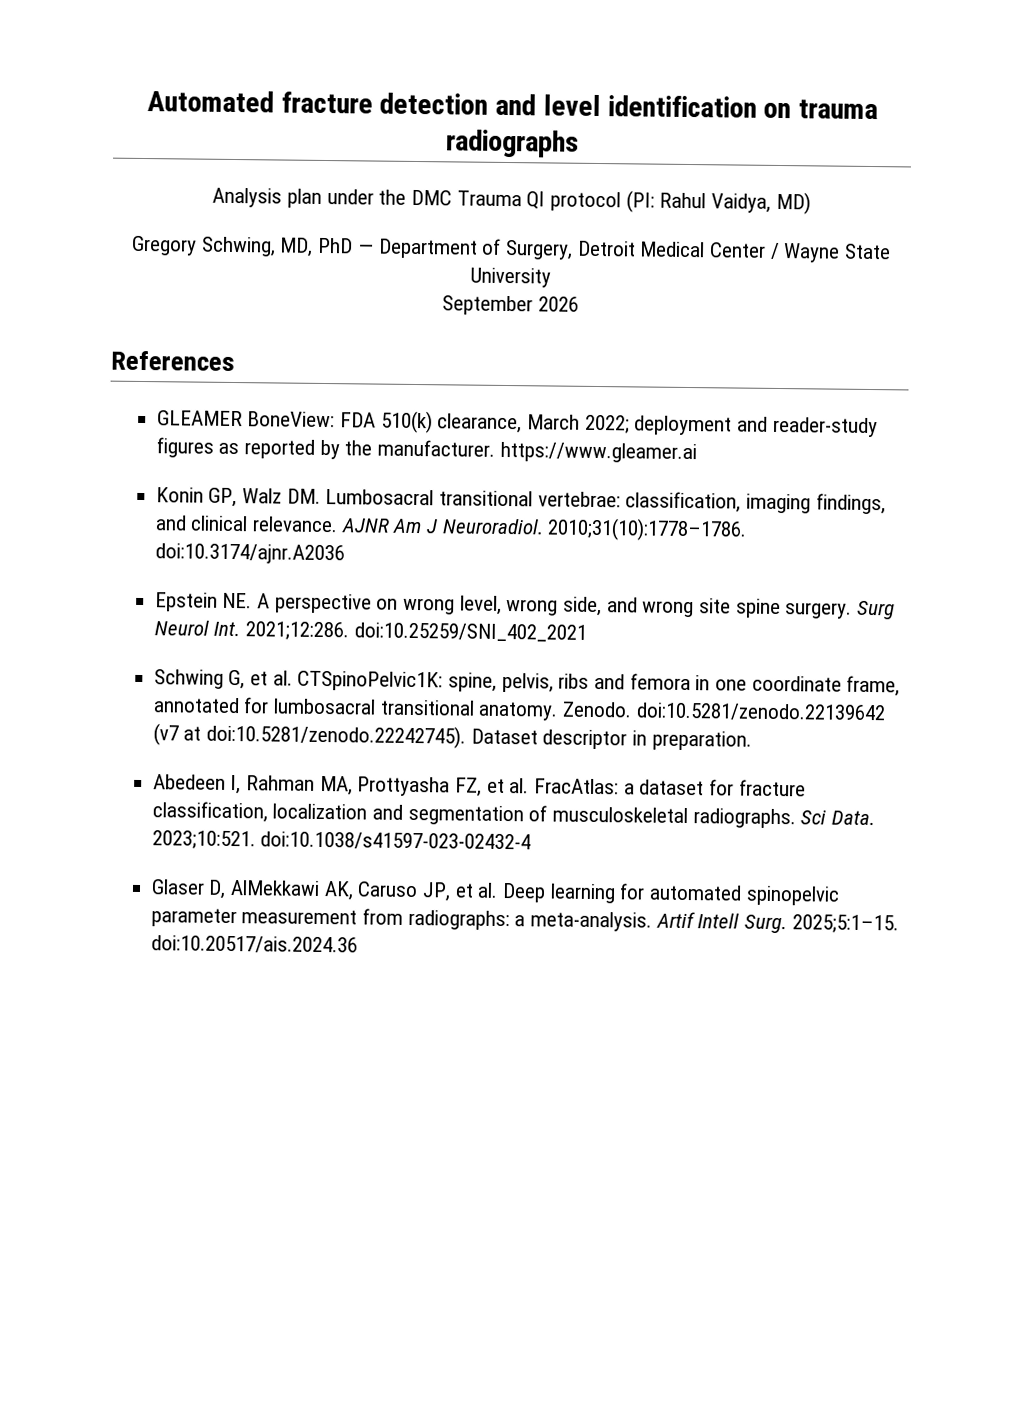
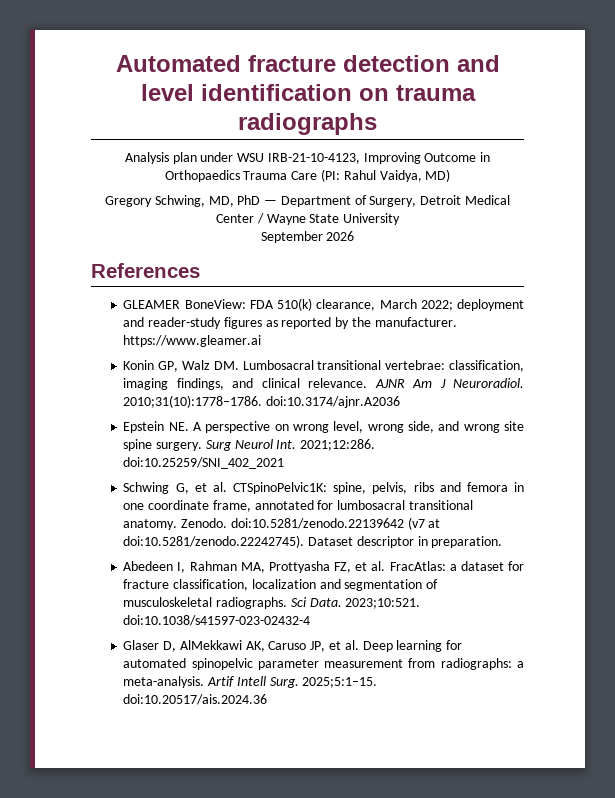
- Analysis plan under the DMC Trauma QI protocol (PI: Rahul Vaidya, MD)
+ Analysis plan under WSU IRB-21-10-4123, Improving Outcome in Orthopaedics Trauma Care (PI: Rahul Vaidya, MD)

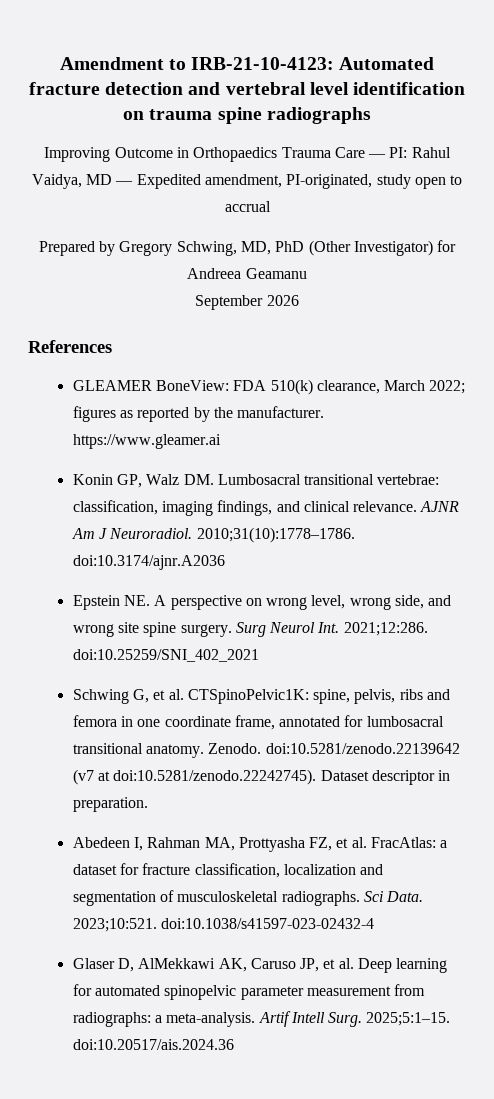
- Automated fracture detection and level identification on trauma radiographs
+ Amendment to IRB-21-10-4123: Automated fracture detection and vertebral level identification on trauma spine radiographs
- Analysis plan under WSU IRB-21-10-4123, Improving Outcome in Orthopaedics Trauma Care (PI: Rahul Vaidya, MD)
- Gregory Schwing, MD, PhD — Department of Surgery, Detroit Medical Center / Wayne State University
+ Improving Outcome in Orthopaedics Trauma Care — PI: Rahul Vaidya, MD — Expedited amendment, PI-originated, study open to accrual
+ Prepared by Gregory Schwing, MD, PhD (Other Investigator) for Andreea Geamanu
- GLEAMER BoneView: FDA 510(k) clearance, March 2022; deployment and reader-study figures as reported by the manufacturer. https://www.gleamer.ai
+ GLEAMER BoneView: FDA 510(k) clearance, March 2022; figures as reported by the manufacturer. https://www.gleamer.ai

